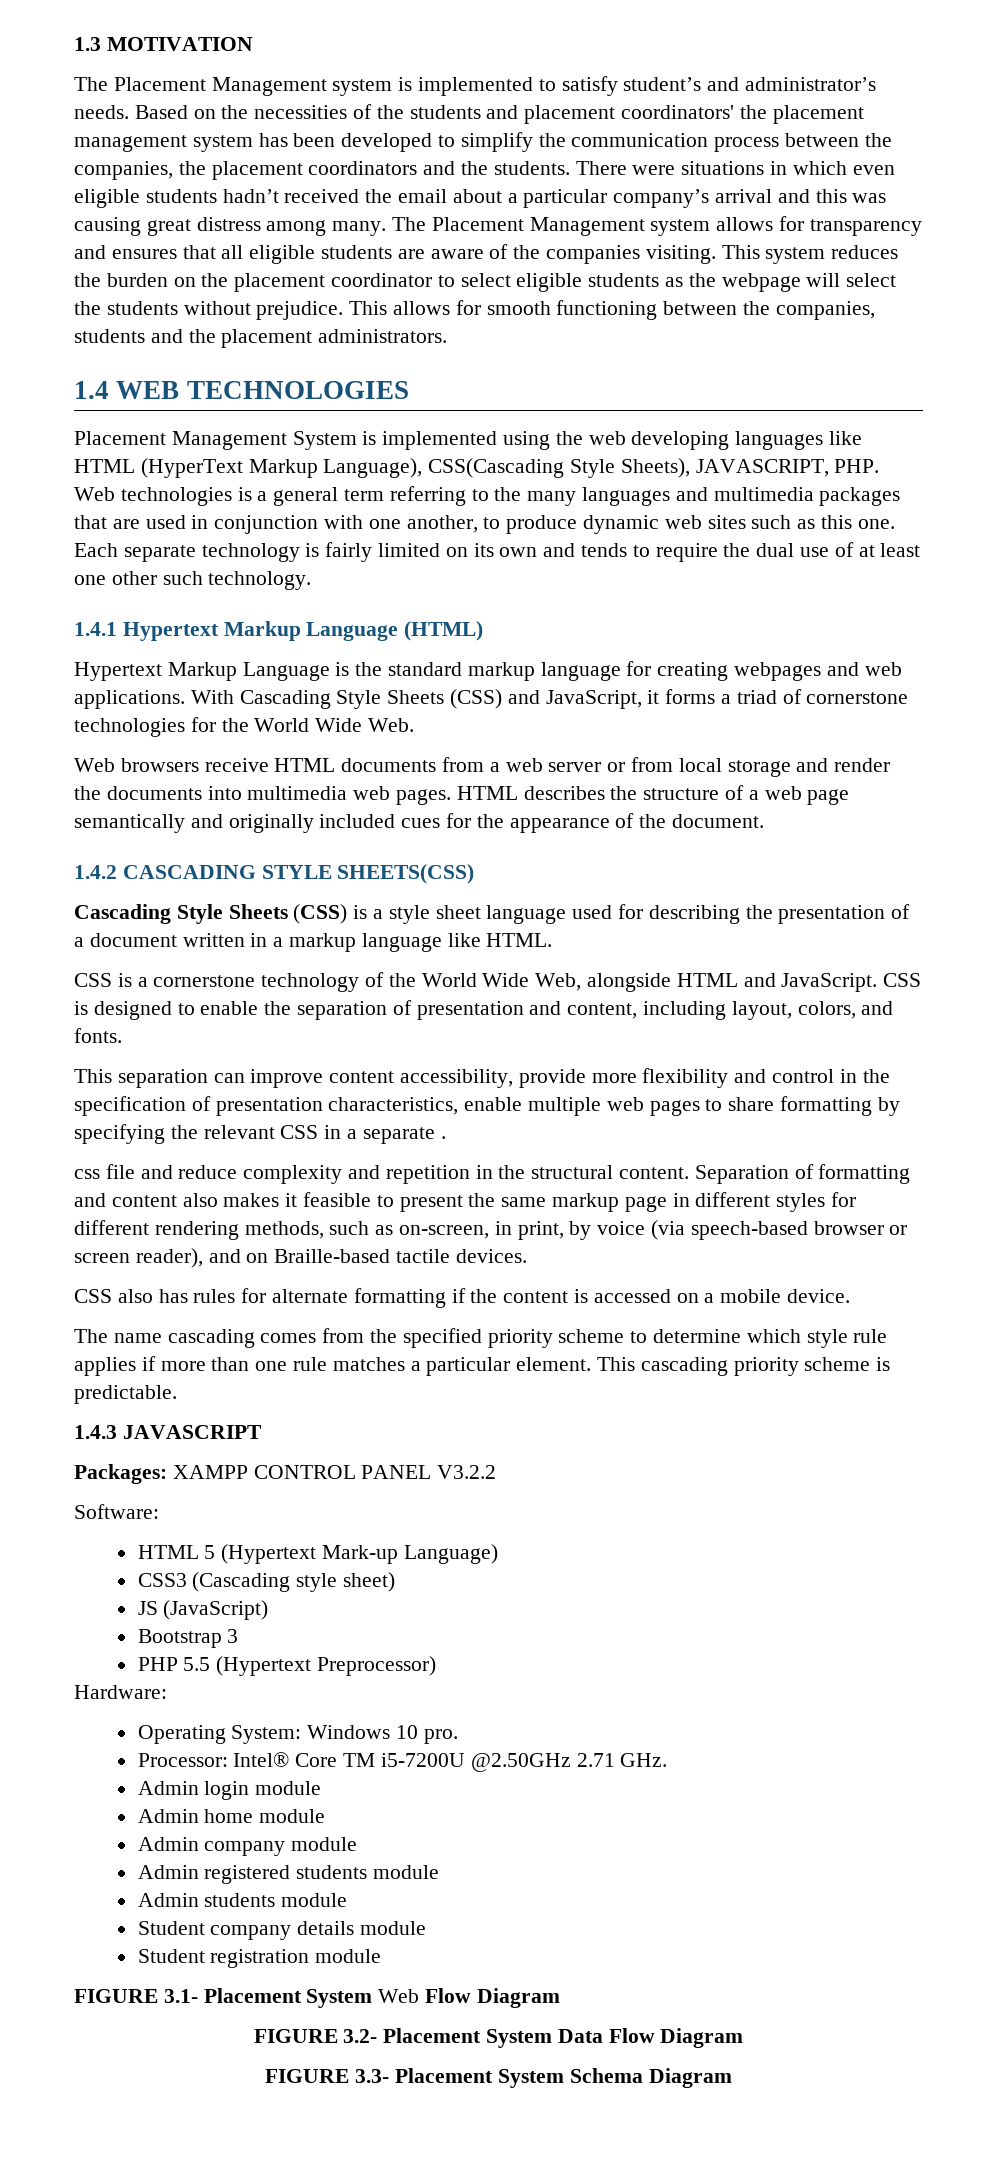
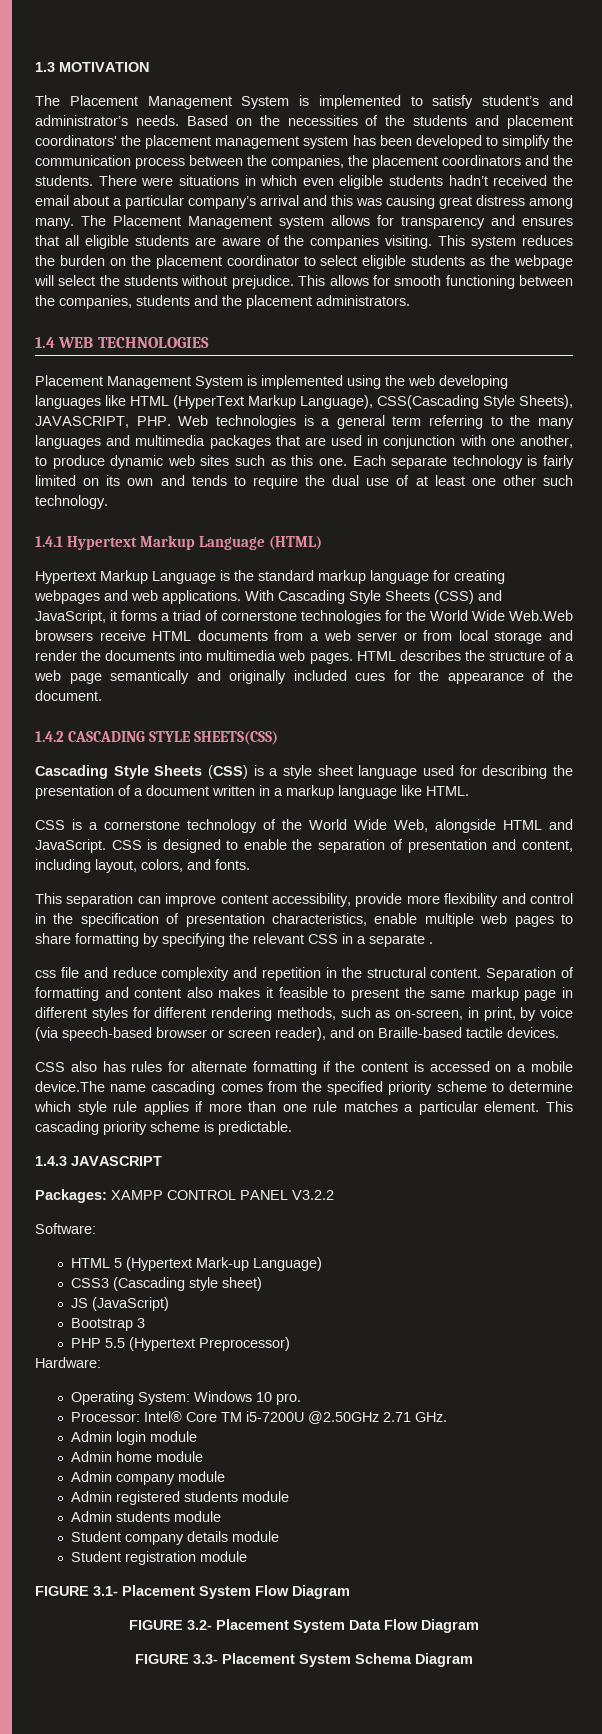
- The Placement Management system is implemented to satisfy student’s and administrator’s needs.
+ The Placement Management System is implemented to satisfy student’s and administrator’s needs.
- With Cascading Style Sheets (CSS) and JavaScript, it forms a triad of cornerstone technologies for the World Wide Web.
- Web browsers receive HTML documents from a web server or from local storage and render the documents into multimedia web pages.
+ With Cascading Style Sheets (CSS) and JavaScript, it forms a triad of cornerstone technologies for the World Wide Web.Web browsers receive HTML documents from a web server or from local storage and render the documents into multimedia web pages.
- CSS also has rules for alternate formatting if the content is accessed on a mobile device.
- The name cascading comes from the specified priority scheme to determine which style rule applies if more than one rule matches a particular element.
+ CSS also has rules for alternate formatting if the content is accessed on a mobile device.The name cascading comes from the specified priority scheme to determine which style rule applies if more than one rule matches a particular element.
- FIGURE 3.1- Placement System Web Flow Diagram
+ FIGURE 3.1- Placement System Flow Diagram

